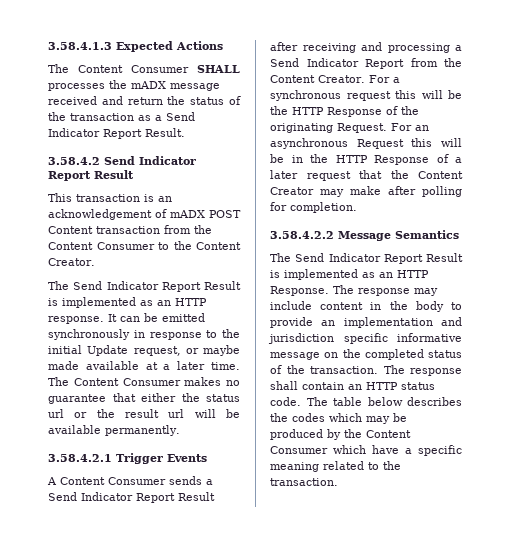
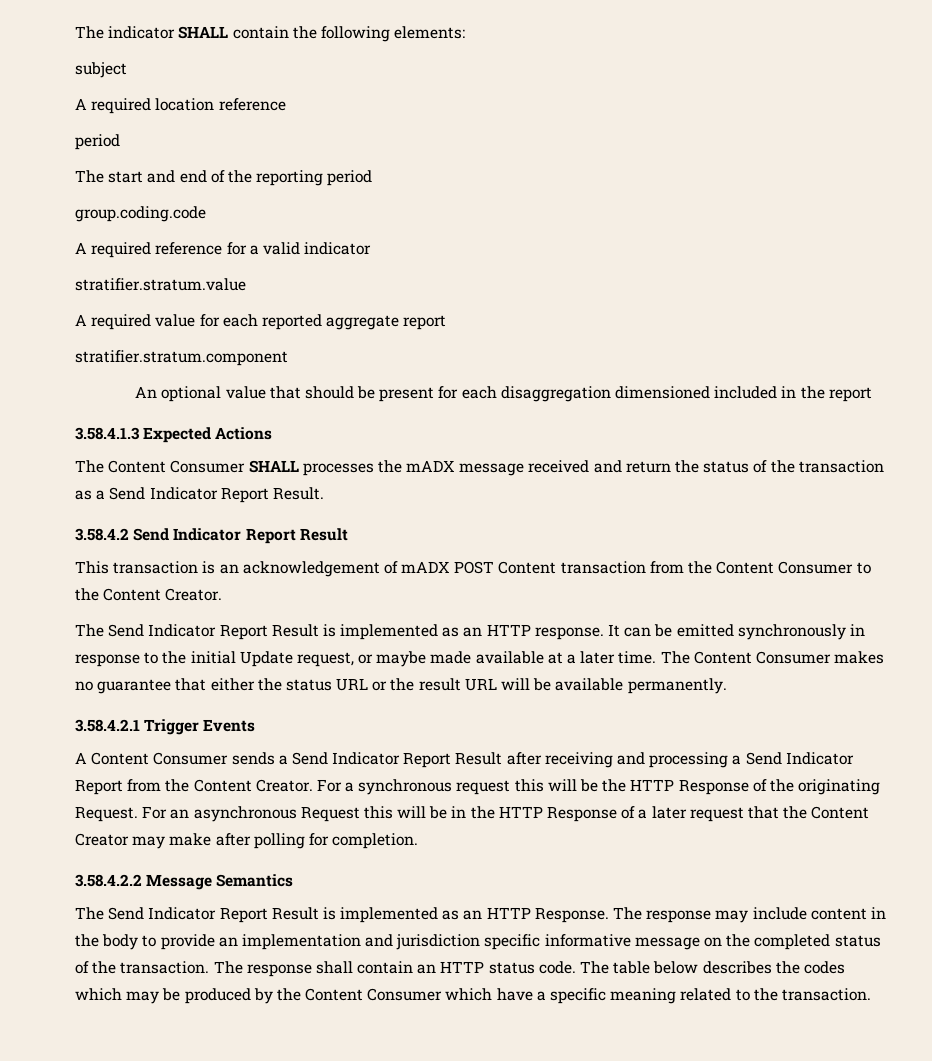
+ The indicator SHALL contain the following elements:
+ subject
+ A required location reference
+ period
+ The start and end of the reporting period
+ group.coding.code
+ A required reference for a valid indicator
+ stratifier.stratum.value
+ A required value for each reported aggregate report
+ stratifier.stratum.component
+ An optional value that should be present for each disaggregation dimensioned included in the report
- The Content Consumer makes no guarantee that either the status url or the result url will be available permanently.
+ The Content Consumer makes no guarantee that either the status URL or the result URL will be available permanently.

